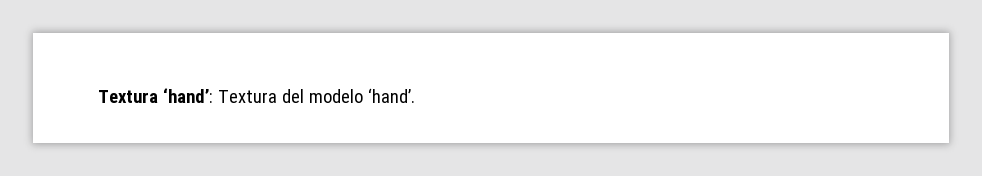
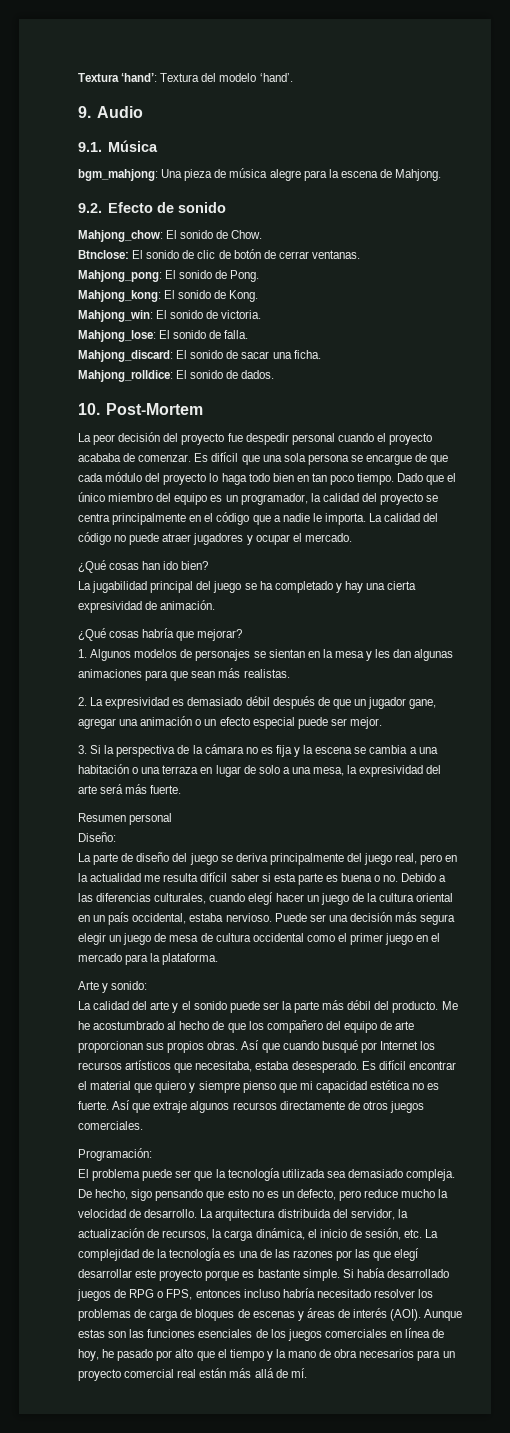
+ 9. Audio
+ 9.1. Música
+ bgm_mahjong: Una pieza de música alegre para la escena de Mahjong.
+ 9.2. Efecto de sonido
+ Mahjong_chow: El sonido de Chow.
+ Btnclose: El sonido de clic de botón de cerrar ventanas.
+ Mahjong_pong: El sonido de Pong.
+ Mahjong_kong: El sonido de Kong.
+ Mahjong_win: El sonido de victoria.
+ Mahjong_lose: El sonido de falla.
+ Mahjong_discard: El sonido de sacar una ficha.
+ Mahjong_rolldice: El sonido de dados.
+ 10. Post-Mortem
+ La peor decisión del proyecto fue despedir personal cuando el proyecto acababa de comenzar. Es difícil que una sola persona se encargue de que cada módulo del proyecto lo haga todo bien en tan poco tiempo. Dado que el único miembro del equipo es un programador, la calidad del proyecto se centra principalmente en el código que a nadie le importa. La calidad del código no puede atraer jugadores y ocupar el mercado.
+ ¿Qué cosas han ido bien?
+ La jugabilidad principal del juego se ha completado y hay una cierta expresividad de animación.
+ ¿Qué cosas habría que mejorar?
+ 1. Algunos modelos de personajes se sientan en la mesa y les dan algunas animaciones para que sean más realistas.
+ 2. La expresividad es demasiado débil después de que un jugador gane, agregar una animación o un efecto especial puede ser mejor.
+ 3. Si la perspectiva de la cámara no es fija y la escena se cambia a una habitación o una terraza en lugar de solo a una mesa, la expresividad del arte será más fuerte.
+ Resumen personal
+ Diseño:
+ La parte de diseño del juego se deriva principalmente del juego real, pero en la actualidad me resulta difícil saber si esta parte es buena o no. Debido a las diferencias culturales, cuando elegí hacer un juego de la cultura oriental en un país occidental, estaba nervioso. Puede ser una decisión más segura elegir un juego de mesa de cultura occidental como el primer juego en el mercado para la plataforma.
+ Arte y sonido:
+ La calidad del arte y el sonido puede ser la parte más débil del producto. Me he acostumbrado al hecho de que los compañero del equipo de arte proporcionan sus propios obras. Así que cuando busqué por Internet los recursos artísticos que necesitaba, estaba desesperado. Es difícil encontrar el material que quiero y siempre pienso que mi capacidad estética no es fuerte. Así que extraje algunos recursos directamente de otros juegos comerciales.
+ Programación:
+ El problema puede ser que la tecnología utilizada sea demasiado compleja. De hecho, sigo pensando que esto no es un defecto, pero reduce mucho la velocidad de desarrollo. La arquitectura distribuida del servidor, la actualización de recursos, la carga dinámica, el inicio de sesión, etc. La complejidad de la tecnología es una de las razones por las que elegí desarrollar este proyecto porque es bastante simple. Si había desarrollado juegos de RPG o FPS, entonces incluso habría necesitado resolver los problemas de carga de bloques de escenas y áreas de interés (AOI). Aunque estas son las funciones esenciales de los juegos comerciales en línea de hoy, he pasado por alto que el tiempo y la mano de obra necesarios para un proyecto comercial real están más allá de mí.

